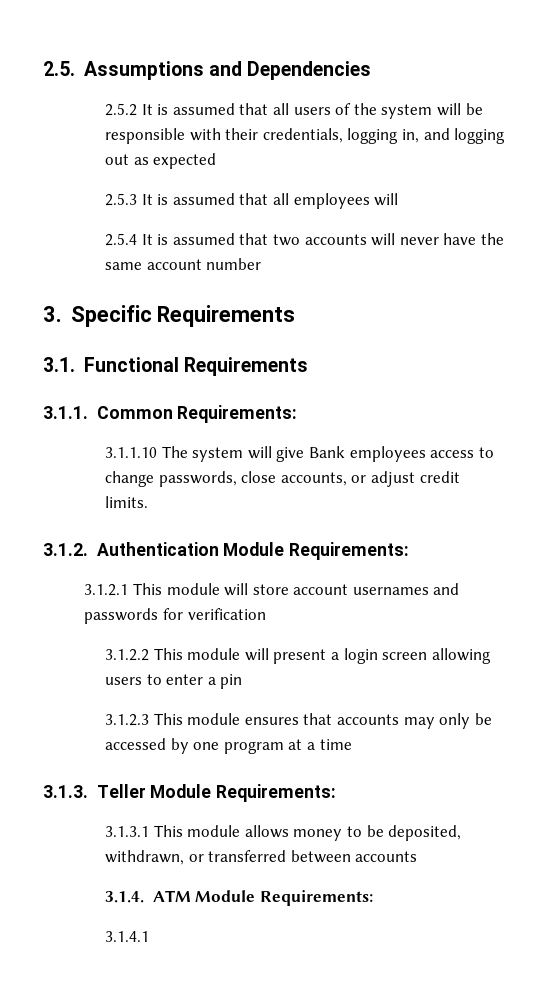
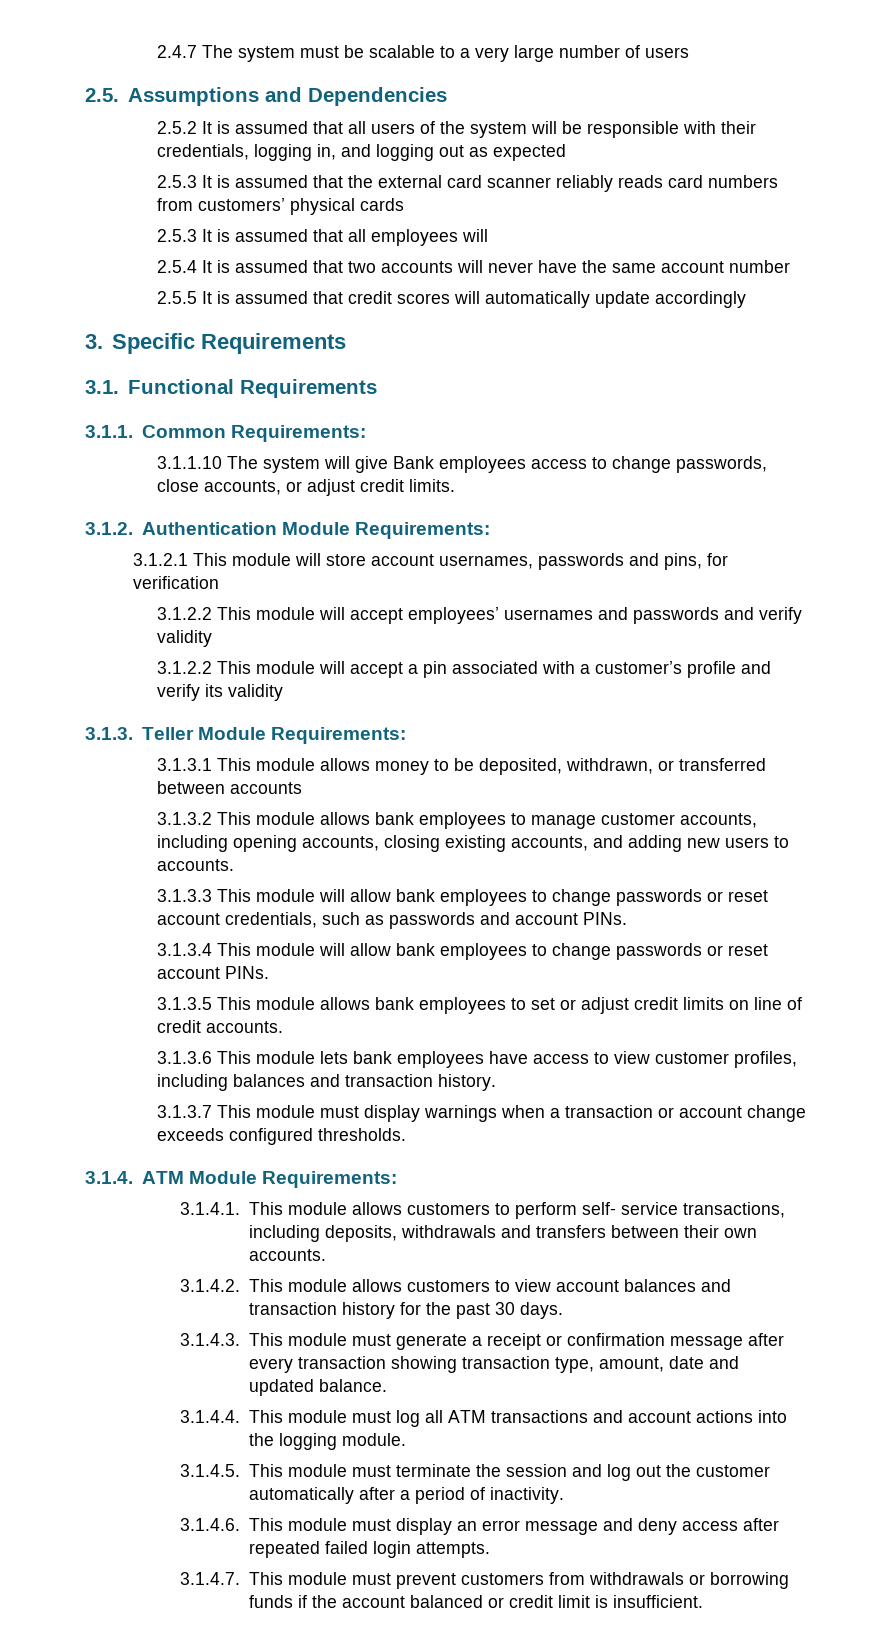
+ 2.4.7 The system must be scalable to a very large number of users
+ 2.5.3 It is assumed that the external card scanner reliably reads card numbers from customers’ physical cards
+ 2.5.5 It is assumed that credit scores will automatically update accordingly
- 3.1.2.1 This module will store account usernames and passwords for verification
+ 3.1.2.1 This module will store account usernames, passwords and pins, for verification
- 3.1.2.2 This module will present a login screen allowing users to enter a pin
- 3.1.2.3 This module ensures that accounts may only be accessed by one program at a time
+ 3.1.2.2 This module will accept employees’ usernames and passwords and verify validity
+ 3.1.2.2 This module will accept a pin associated with a customer’s profile and verify its validity
+ 3.1.3.2 This module allows bank employees to manage customer accounts, including opening accounts, closing existing accounts, and adding new users to accounts.
+ 3.1.3.3 This module will allow bank employees to change passwords or reset account credentials, such as passwords and account PINs.
+ 3.1.3.4 This module will allow bank employees to change passwords or reset account PINs.
+ 3.1.3.5 This module allows bank employees to set or adjust credit limits on line of credit accounts.
+ 3.1.3.6 This module lets bank employees have access to view customer profiles, including balances and transaction history.
+ 3.1.3.7 This module must display warnings when a transaction or account change exceeds configured thresholds.
  3.1.4. ATM Module Requirements:
- 3.1.4.1
+ 3.1.4.1. This module allows customers to perform self- service transactions, including deposits, withdrawals and transfers between their own accounts.
+ 3.1.4.2. This module allows customers to view account balances and transaction history for the past 30 days.
+ 3.1.4.3. This module must generate a receipt or confirmation message after every transaction showing transaction type, amount, date and updated balance.
+ 3.1.4.4. This module must log all ATM transactions and account actions into the logging module.
+ 3.1.4.5. This module must terminate the session and log out the customer automatically after a period of inactivity.
+ 3.1.4.6. This module must display an error message and deny access after repeated failed login attempts.
+ 3.1.4.7. This module must prevent customers from withdrawals or borrowing funds if the account balanced or credit limit is insufficient.

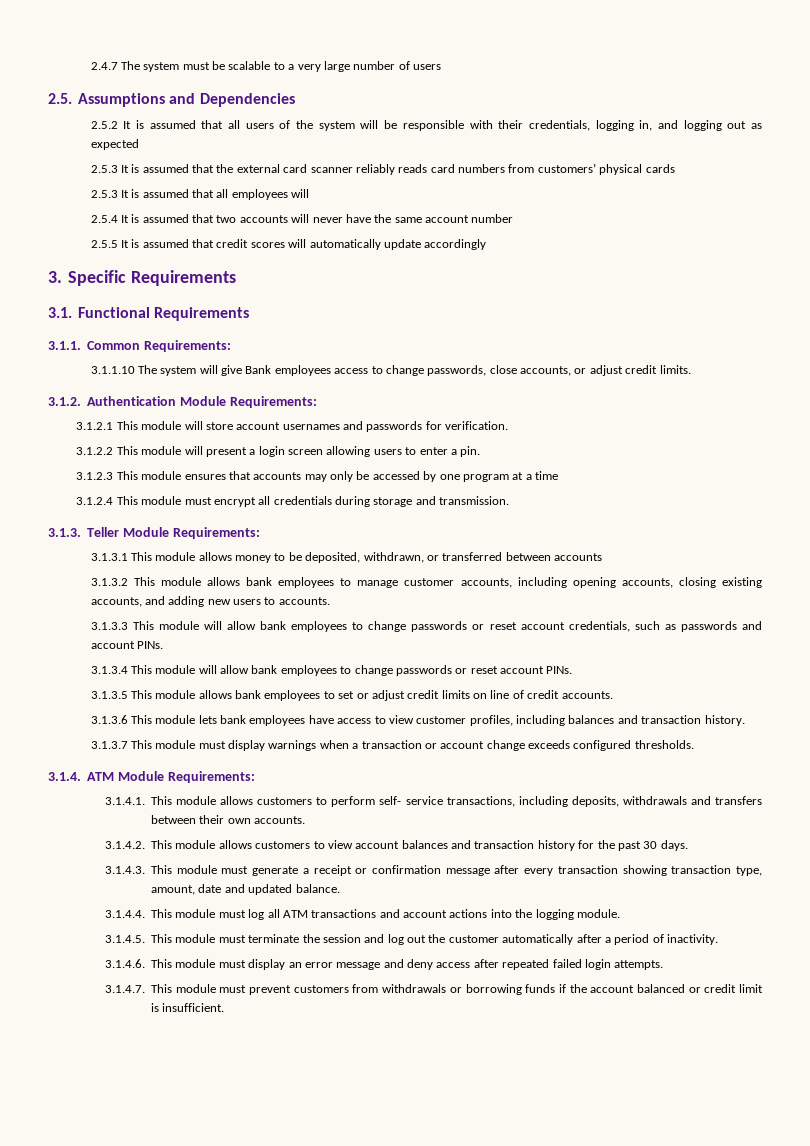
- 3.1.2.1 This module will store account usernames, passwords and pins, for verification
- 3.1.2.2 This module will accept employees’ usernames and passwords and verify validity
- 3.1.2.2 This module will accept a pin associated with a customer’s profile and verify its validity
+ 3.1.2.1 This module will store account usernames and passwords for verification.
+ 3.1.2.2 This module will present a login screen allowing users to enter a pin.
+ 3.1.2.3 This module ensures that accounts may only be accessed by one program at a time
+ 3.1.2.4 This module must encrypt all credentials during storage and transmission.

